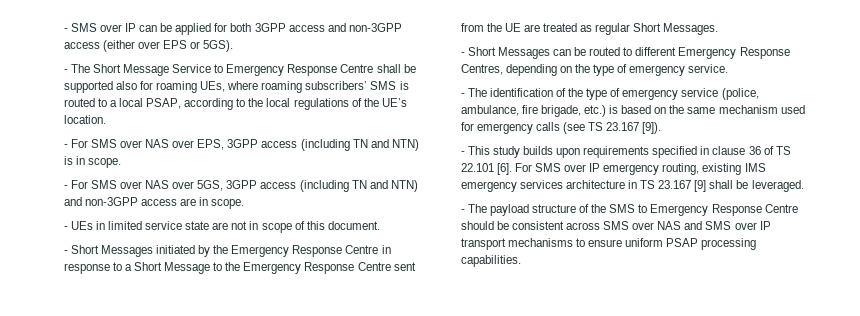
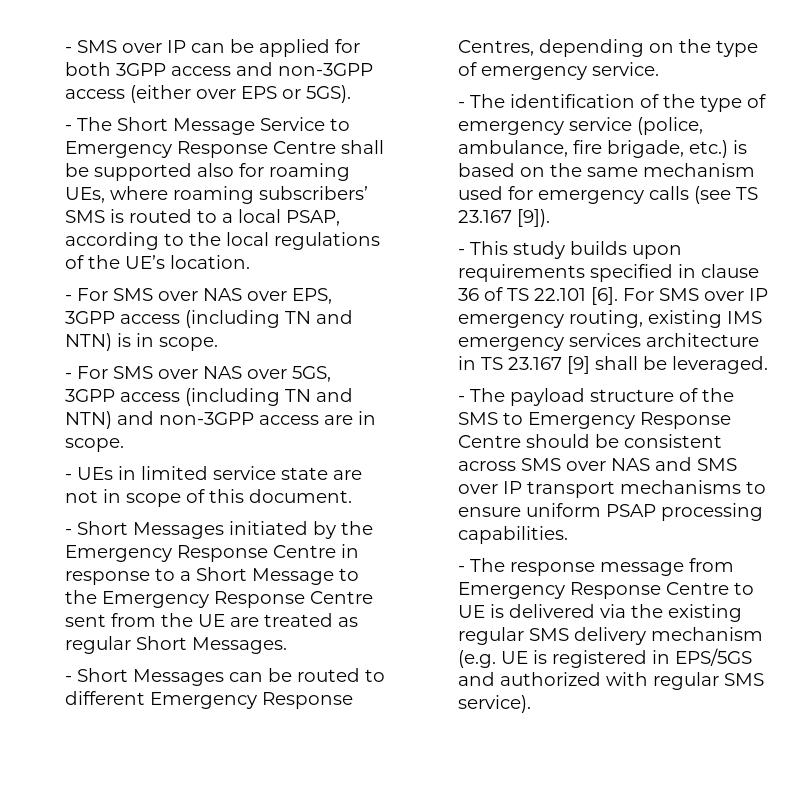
+ - The response message from Emergency Response Centre to UE is delivered via the existing regular SMS delivery mechanism (e.g. UE is registered in EPS/5GS and authorized with regular SMS service).

